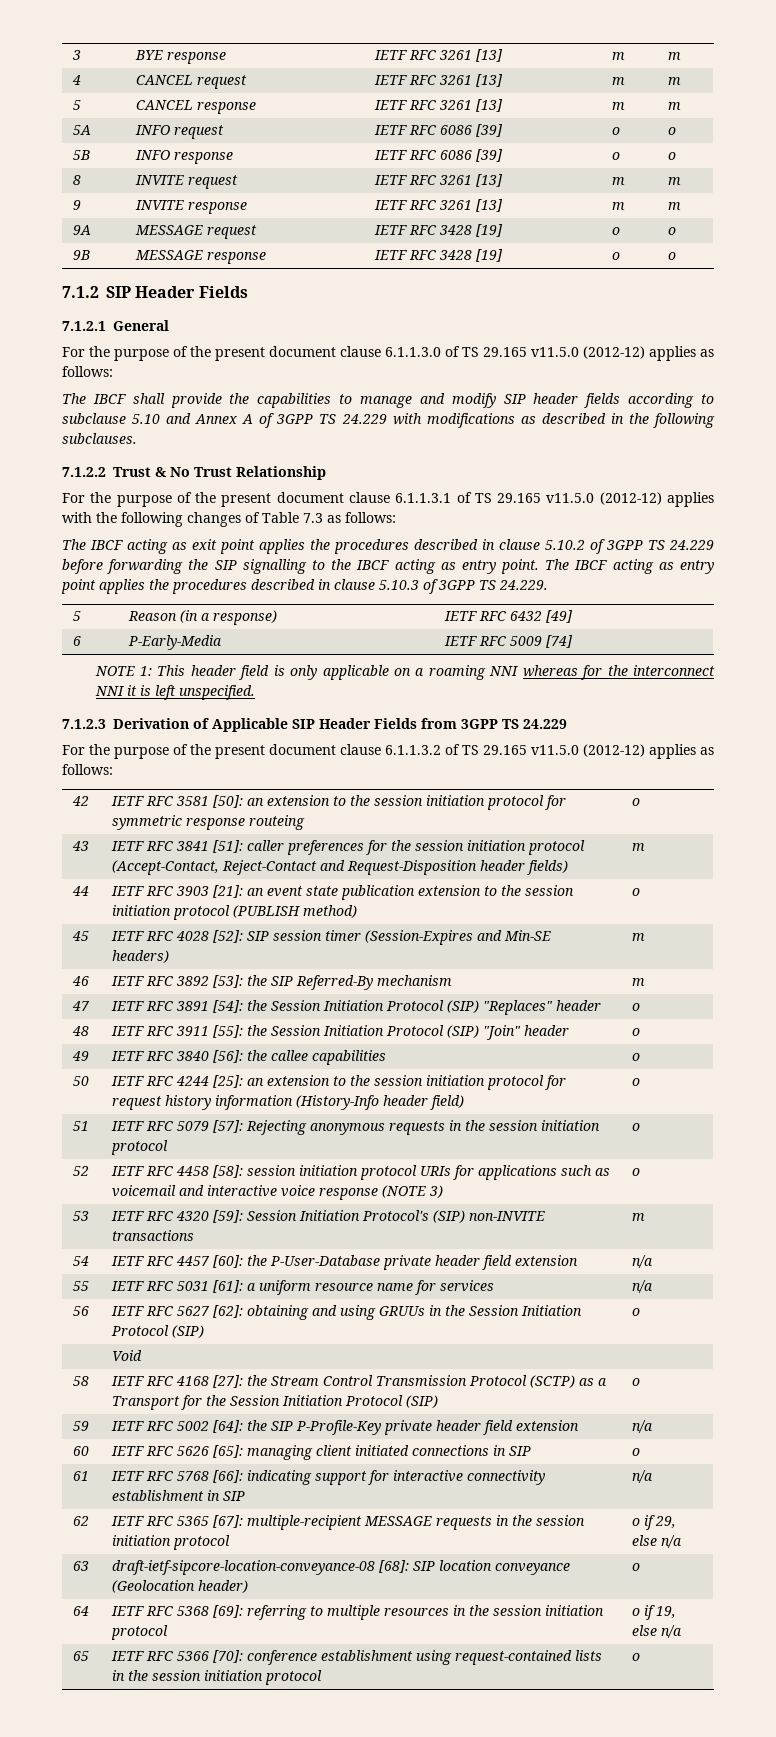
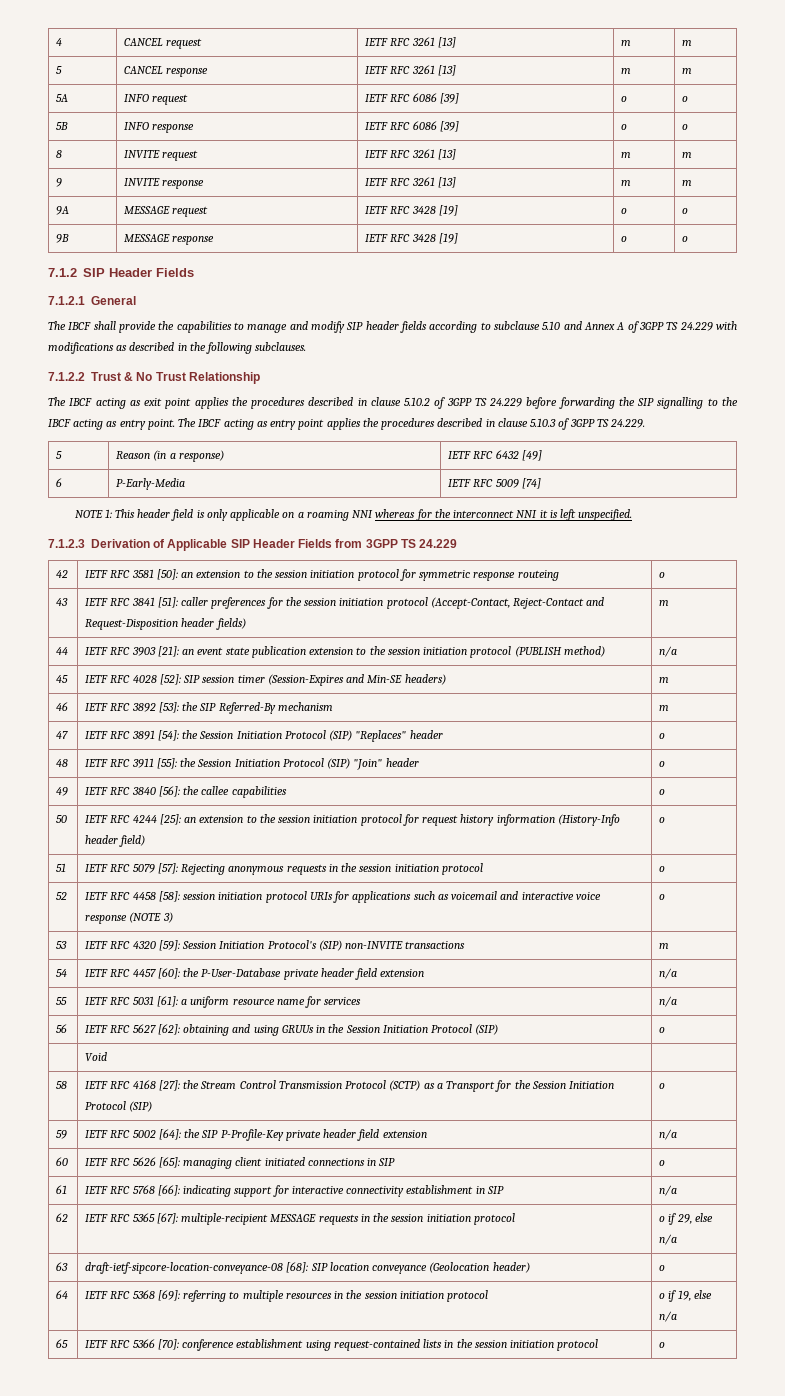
- 3 | BYE response | IETF RFC 3261 [13] | m | m
- For the purpose of the present document clause 6.1.1.3.0 of TS 29.165 v11.5.0 (2012-12) applies as follows:
- For the purpose of the present document clause 6.1.1.3.1 of TS 29.165 v11.5.0 (2012-12) applies with the following changes of Table 7.3 as follows:
- For the purpose of the present document clause 6.1.1.3.2 of TS 29.165 v11.5.0 (2012-12) applies as follows:
- 44 | IETF RFC 3903 [21]: an event state publication extension to the session initiation protocol (PUBLISH method) | o
+ 44 | IETF RFC 3903 [21]: an event state publication extension to the session initiation protocol (PUBLISH method) | n/a

